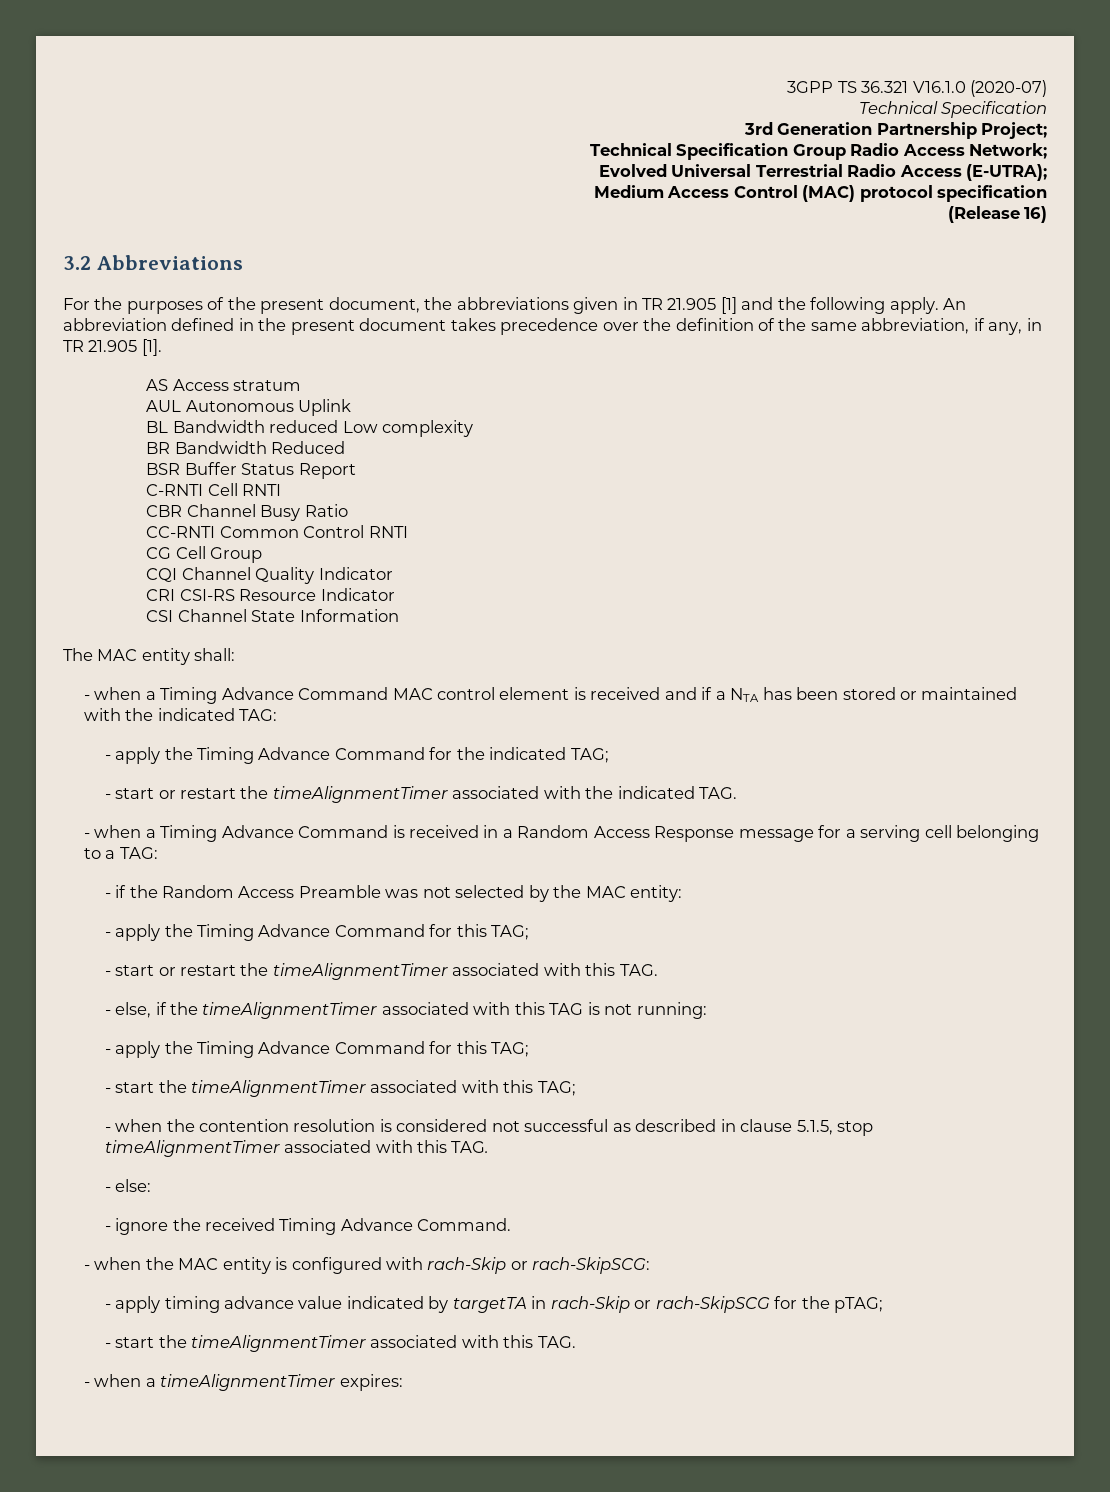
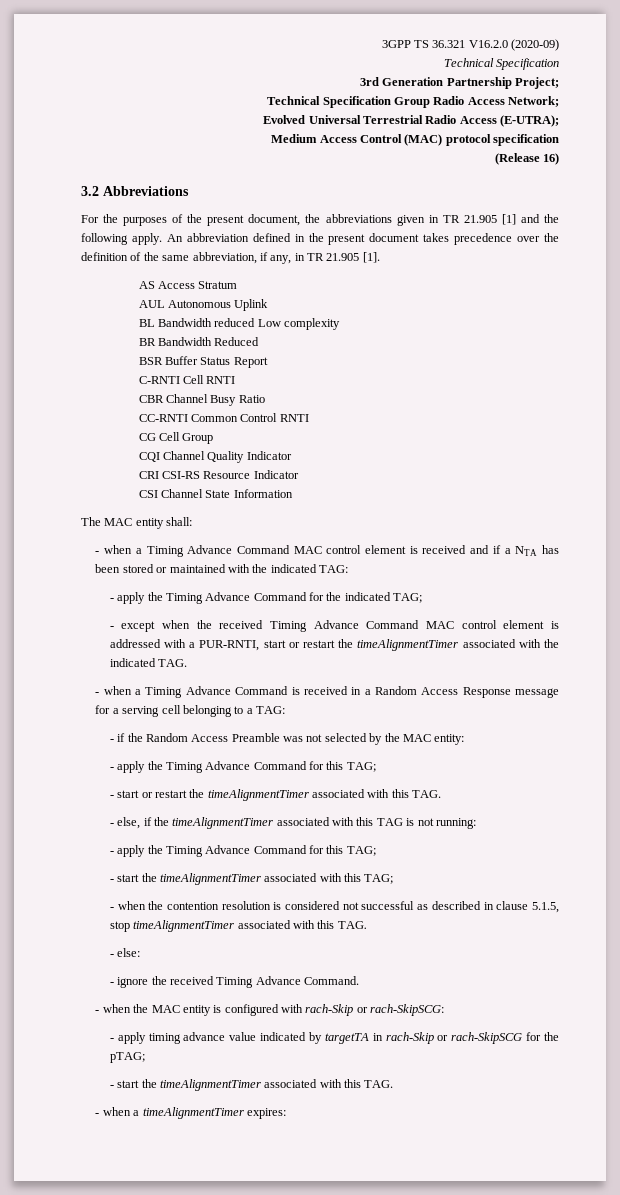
- 3GPP TS 36.321 V16.1.0 (2020-07)
+ 3GPP TS 36.321 V16.2.0 (2020-09)
- AS Access stratum
+ AS Access Stratum
- - start or restart the timeAlignmentTimer associated with the indicated TAG.
+ - except when the received Timing Advance Command MAC control element is addressed with a PUR-RNTI, start or restart the timeAlignmentTimer associated with the indicated TAG.

